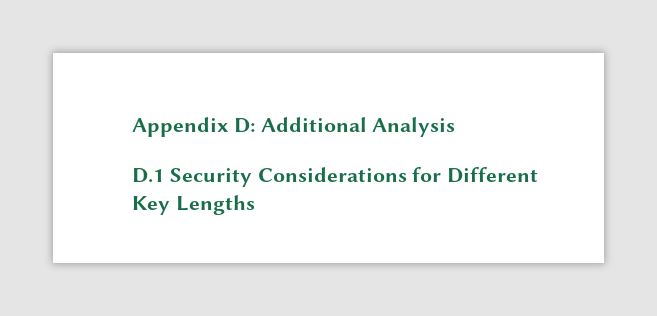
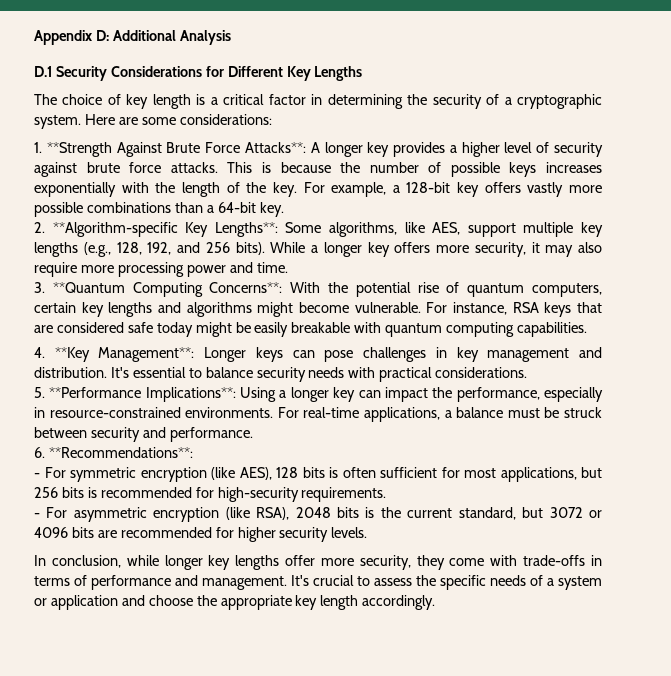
+ The choice of key length is a critical factor in determining the security of a cryptographic system. Here are some considerations:
+ 1. **Strength Against Brute Force Attacks**: A longer key provides a higher level of security against brute force attacks. This is because the number of possible keys increases exponentially with the length of the key. For example, a 128-bit key offers vastly more possible combinations than a 64-bit key.
+ 2. **Algorithm-specific Key Lengths**: Some algorithms, like AES, support multiple key lengths (e.g., 128, 192, and 256 bits). While a longer key offers more security, it may also require more processing power and time.
+ 3. **Quantum Computing Concerns**: With the potential rise of quantum computers, certain key lengths and algorithms might become vulnerable. For instance, RSA keys that are considered safe today might be easily breakable with quantum computing capabilities.
+ 4. **Key Management**: Longer keys can pose challenges in key management and distribution. It's essential to balance security needs with practical considerations.
+ 5. **Performance Implications**: Using a longer key can impact the performance, especially in resource-constrained environments. For real-time applications, a balance must be struck between security and performance.
+ 6. **Recommendations**:
+ - For symmetric encryption (like AES), 128 bits is often sufficient for most applications, but 256 bits is recommended for high-security requirements.
+ - For asymmetric encryption (like RSA), 2048 bits is the current standard, but 3072 or 4096 bits are recommended for higher security levels.
+ In conclusion, while longer key lengths offer more security, they come with trade-offs in terms of performance and management. It's crucial to assess the specific needs of a system or application and choose the appropriate key length accordingly.

